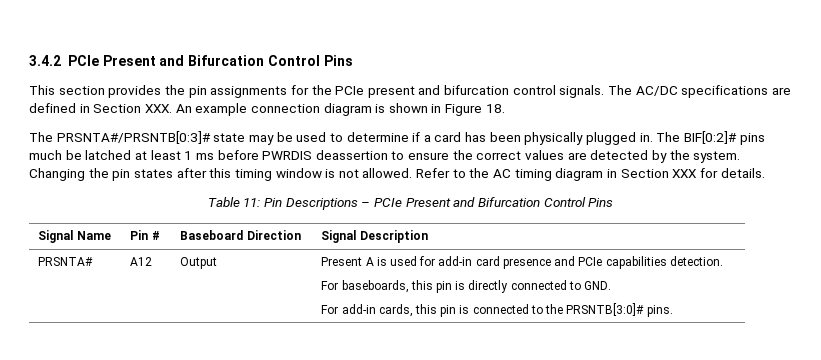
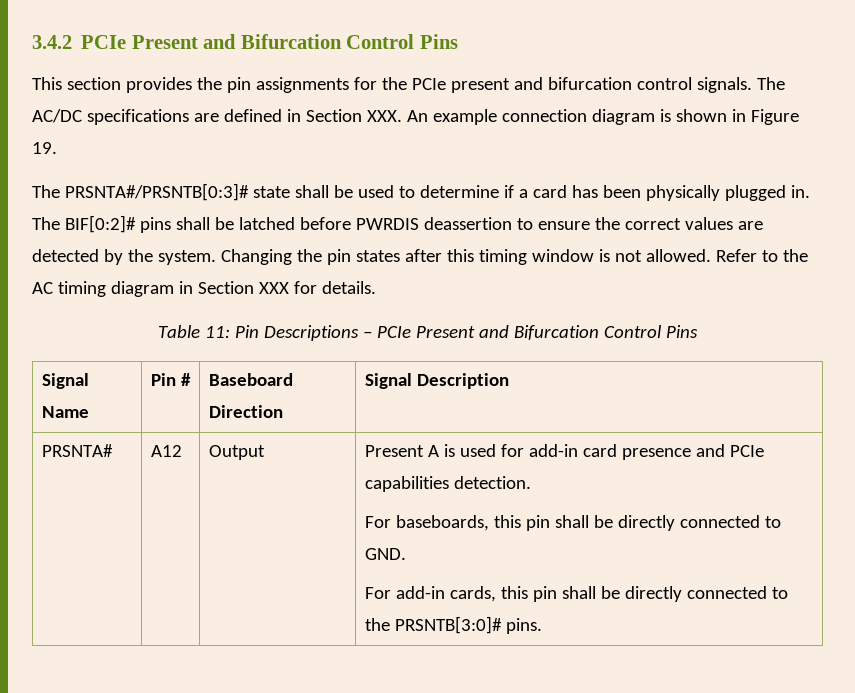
- The AC/DC specifications are defined in Section XXX. An example connection diagram is shown in Figure 18.
+ The AC/DC specifications are defined in Section XXX. An example connection diagram is shown in Figure 19.
- The PRSNTA#/PRSNTB[0:3]# state may be used to determine if a card has been physically plugged in.
+ The PRSNTA#/PRSNTB[0:3]# state shall be used to determine if a card has been physically plugged in.
- The BIF[0:2]# pins much be latched at least 1 ms before PWRDIS deassertion to ensure the correct values are detected by the system.
+ The BIF[0:2]# pins shall be latched before PWRDIS deassertion to ensure the correct values are detected by the system.
  PRSNTA# | A12 | Output | Present A is used for add-in card presence and PCIe capabilities detection.
- For baseboards, this pin is directly connected to GND.
- For add-in cards, this pin is connected to the PRSNTB[3:0]# pins.
+ For baseboards, this pin shall be directly connected to GND.
+ For add-in cards, this pin shall be directly connected to the PRSNTB[3:0]# pins.

